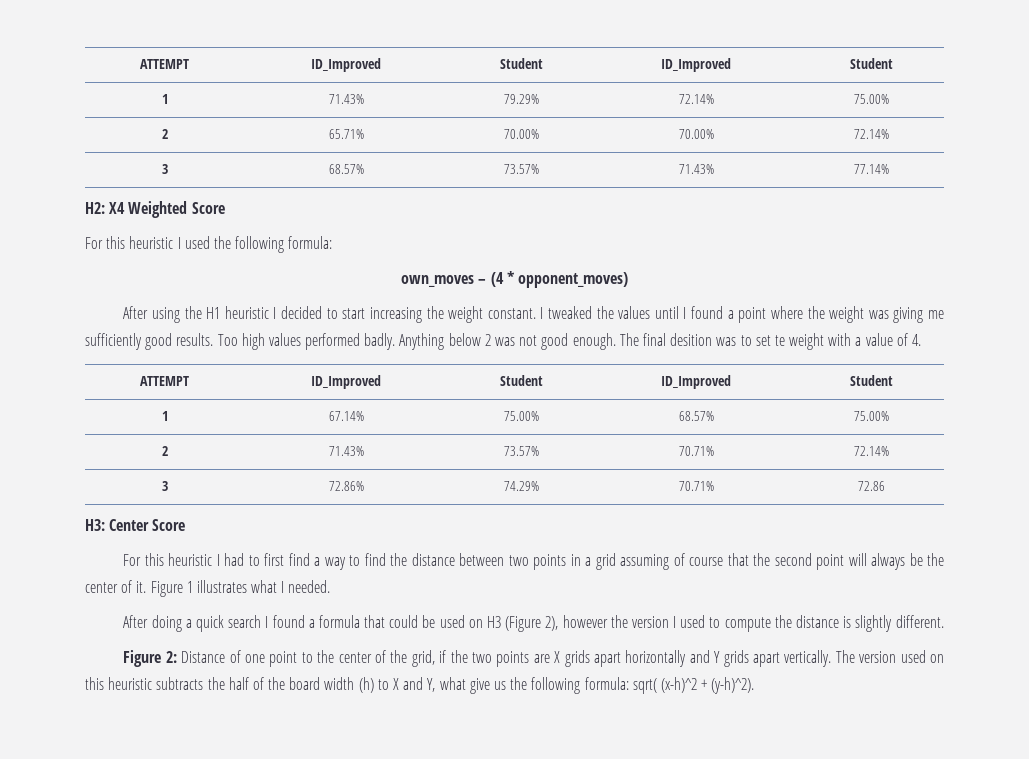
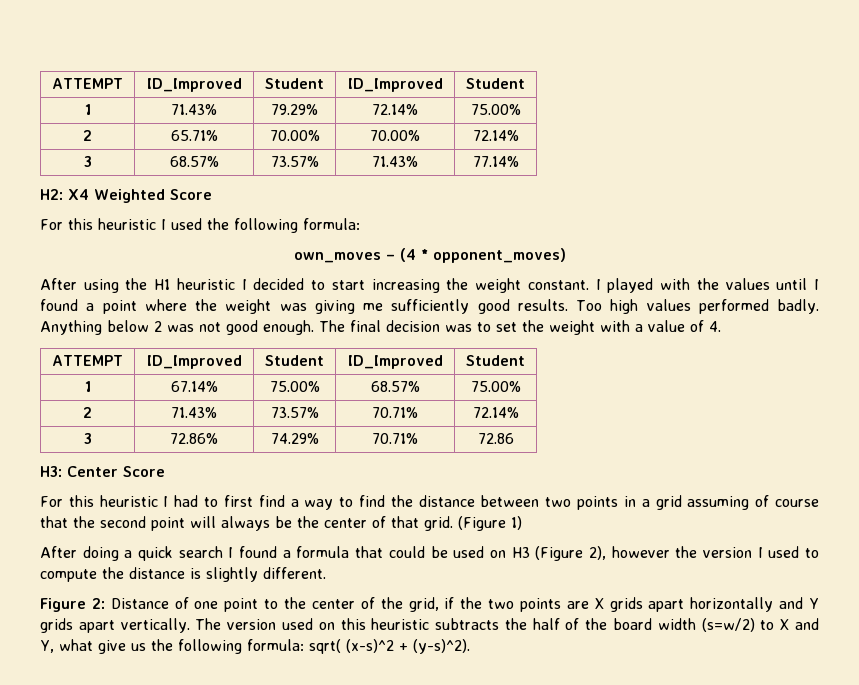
- I tweaked the values until I found a point where the weight was giving me sufficiently good results.
+ I played with the values until I found a point where the weight was giving me sufficiently good results.
- The final desition was to set te weight with a value of 4.
+ The final decision was to set the weight with a value of 4.
- For this heuristic I had to first find a way to find the distance between two points in a grid assuming of course that the second point will always be the center of it. Figure 1 illustrates what I needed.
+ For this heuristic I had to first find a way to find the distance between two points in a grid assuming of course that the second point will always be the center of that grid. (Figure 1)
- The version used on this heuristic subtracts the half of the board width (h) to X and Y, what give us the following formula: sqrt( (x-h)^2 + (y-h)^2).
+ The version used on this heuristic subtracts the half of the board width (s=w/2) to X and Y, what give us the following formula: sqrt( (x-s)^2 + (y-s)^2).

